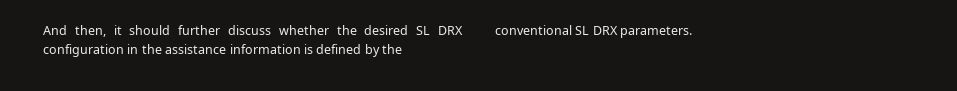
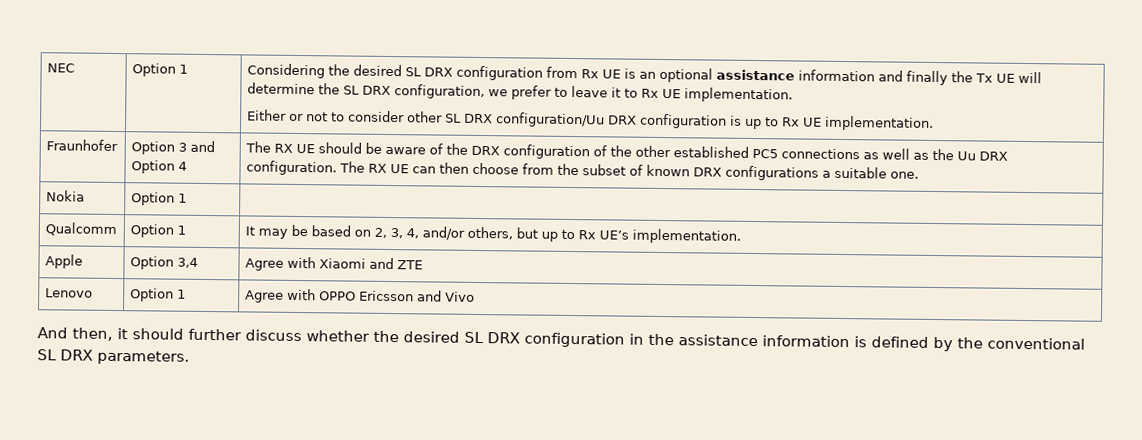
+ NEC | Option 1 | Considering the desired SL DRX configuration from Rx UE is an optional assistance information and finally the Tx UE will determine the SL DRX configuration, we prefer to leave it to Rx UE implementation.
+ Either or not to consider other SL DRX configuration/Uu DRX configuration is up to Rx UE implementation.
+ Fraunhofer | Option 3 and Option 4 | The RX UE should be aware of the DRX configuration of the other established PC5 connections as well as the Uu DRX configuration. The RX UE can then choose from the subset of known DRX configurations a suitable one.
+ Nokia | Option 1 |
+ Qualcomm | Option 1 | It may be based on 2, 3, 4, and/or others, but up to Rx UE’s implementation.
+ Apple | Option 3,4 | Agree with Xiaomi and ZTE
+ Lenovo | Option 1 | Agree with OPPO Ericsson and Vivo

